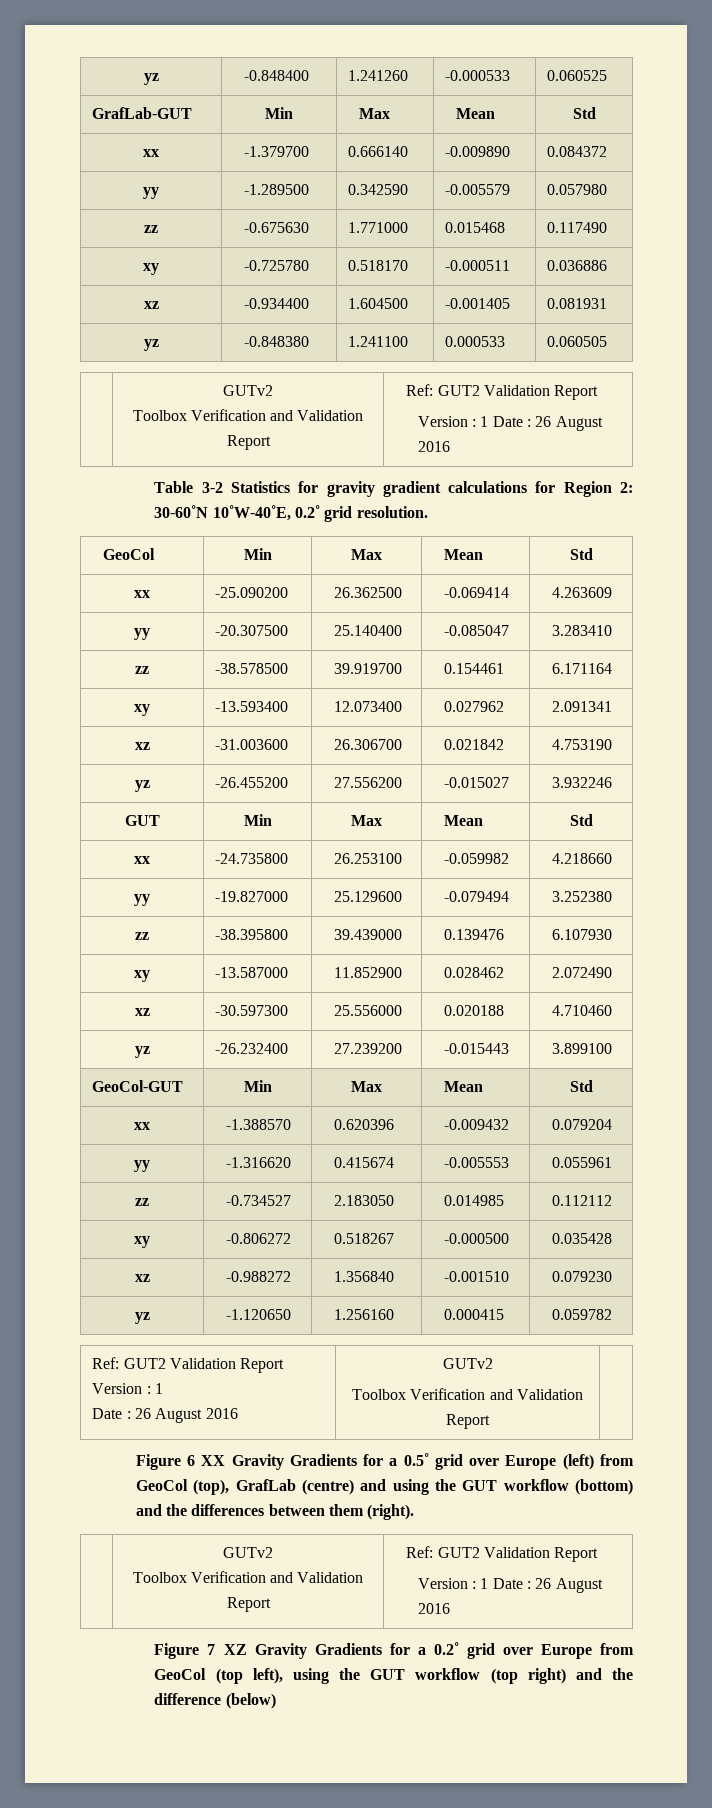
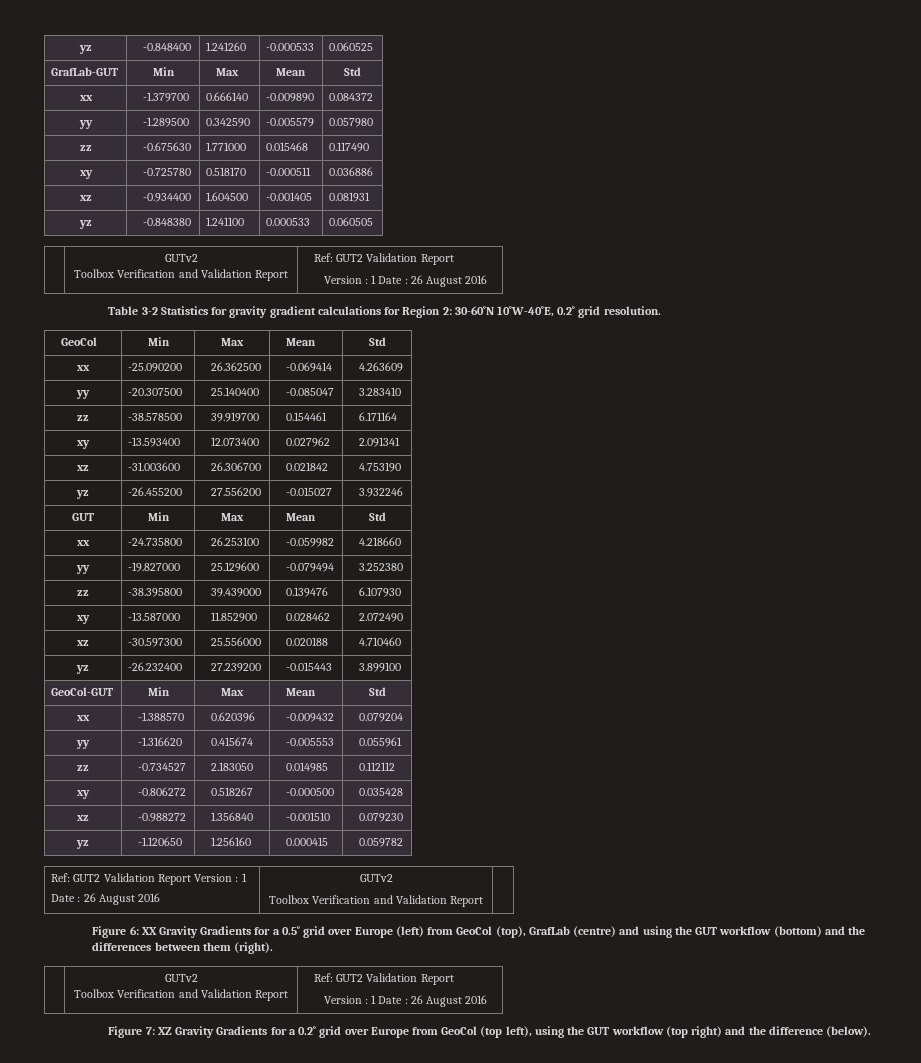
- Figure 6 XX Gravity Gradients for a 0.5˚ grid over Europe (left) from GeoCol (top), GrafLab (centre) and using the GUT workflow (bottom) and the differences between them (right).
+ Figure 6: XX Gravity Gradients for a 0.5˚ grid over Europe (left) from GeoCol (top), GrafLab (centre) and using the GUT workflow (bottom) and the differences between them (right).
- Figure 7 XZ Gravity Gradients for a 0.2˚ grid over Europe from GeoCol (top left), using the GUT workflow (top right) and the difference (below)
+ Figure 7: XZ Gravity Gradients for a 0.2˚ grid over Europe from GeoCol (top left), using the GUT workflow (top right) and the difference (below).

